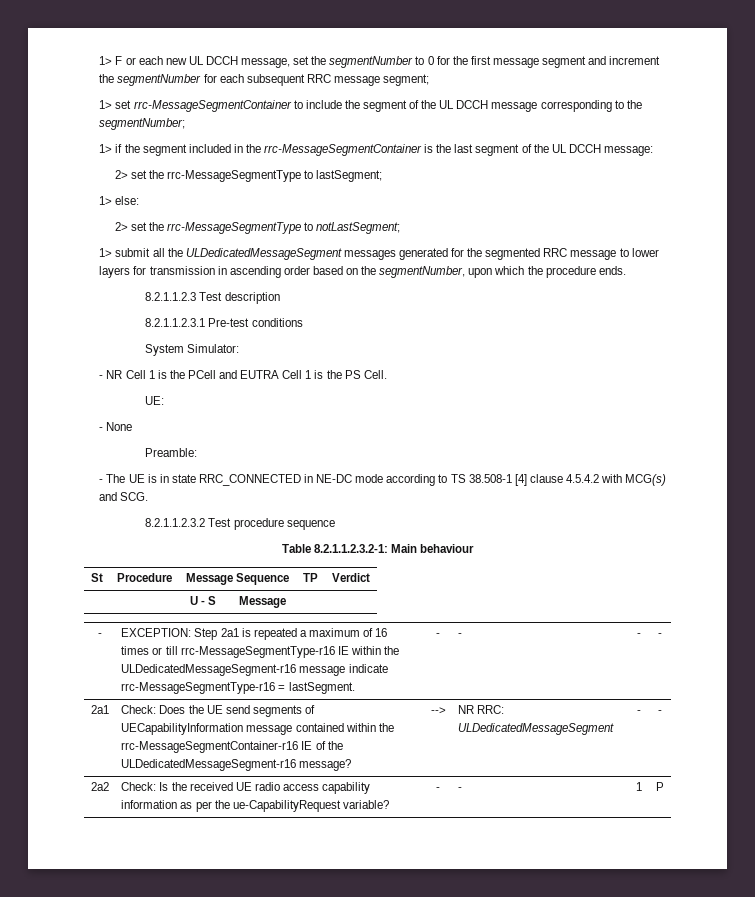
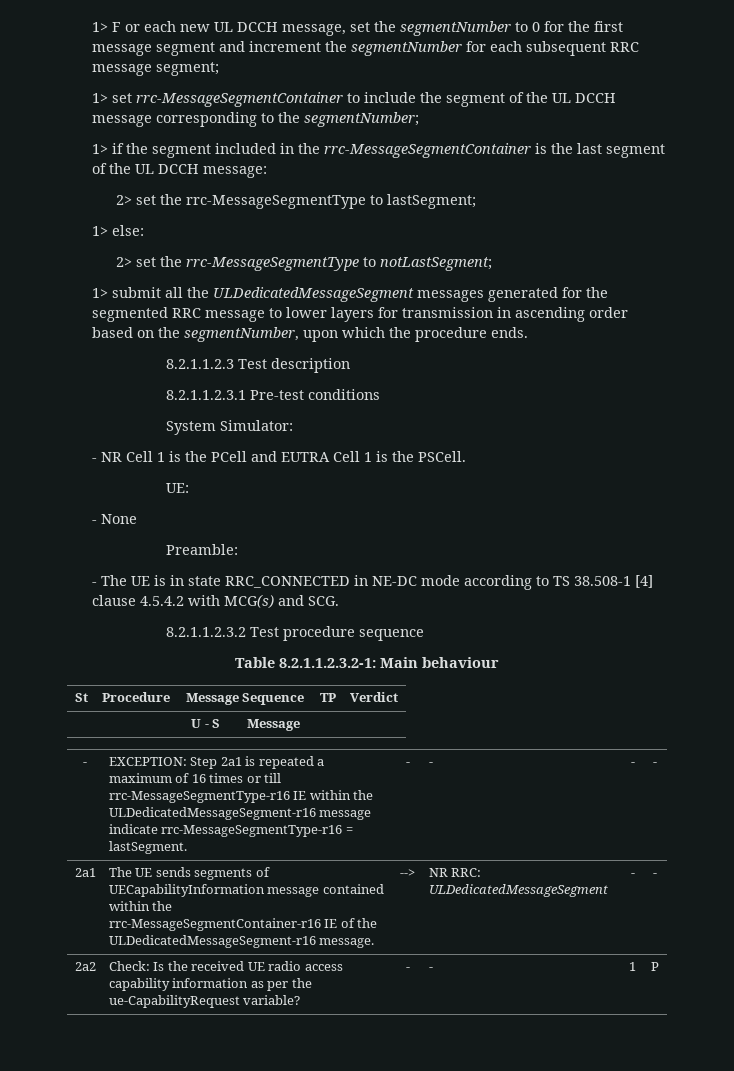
- - NR Cell 1 is the PCell and EUTRA Cell 1 is the PS Cell.
+ - NR Cell 1 is the PCell and EUTRA Cell 1 is the PSCell.
- 2a1 | Check: Does the UE send segments of UECapabilityInformation message contained within the rrc-MessageSegmentContainer-r16 IE of the ULDedicatedMessageSegment-r16 message? | --> | NR RRC: ULDedicatedMessageSegment | - | -
+ 2a1 | The UE sends segments of UECapabilityInformation message contained within the rrc-MessageSegmentContainer-r16 IE of the ULDedicatedMessageSegment-r16 message. | --> | NR RRC: ULDedicatedMessageSegment | - | -

